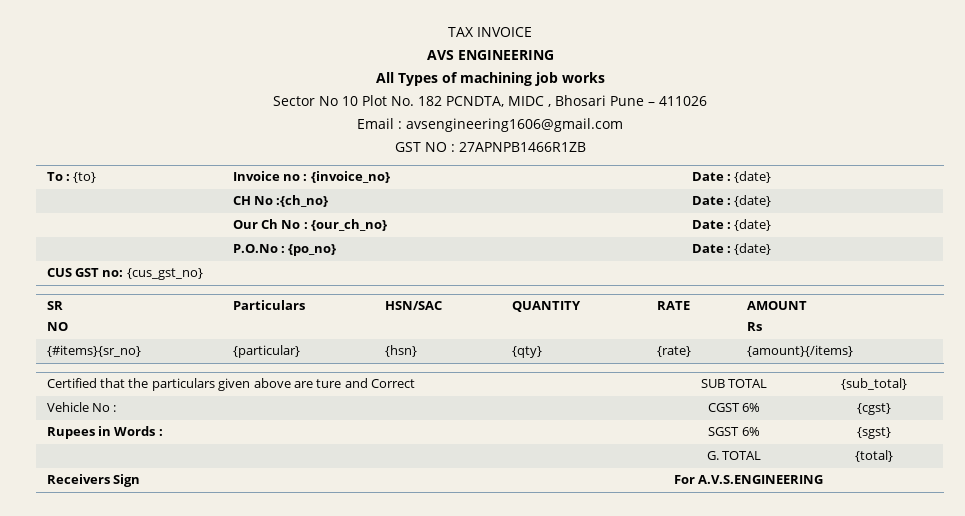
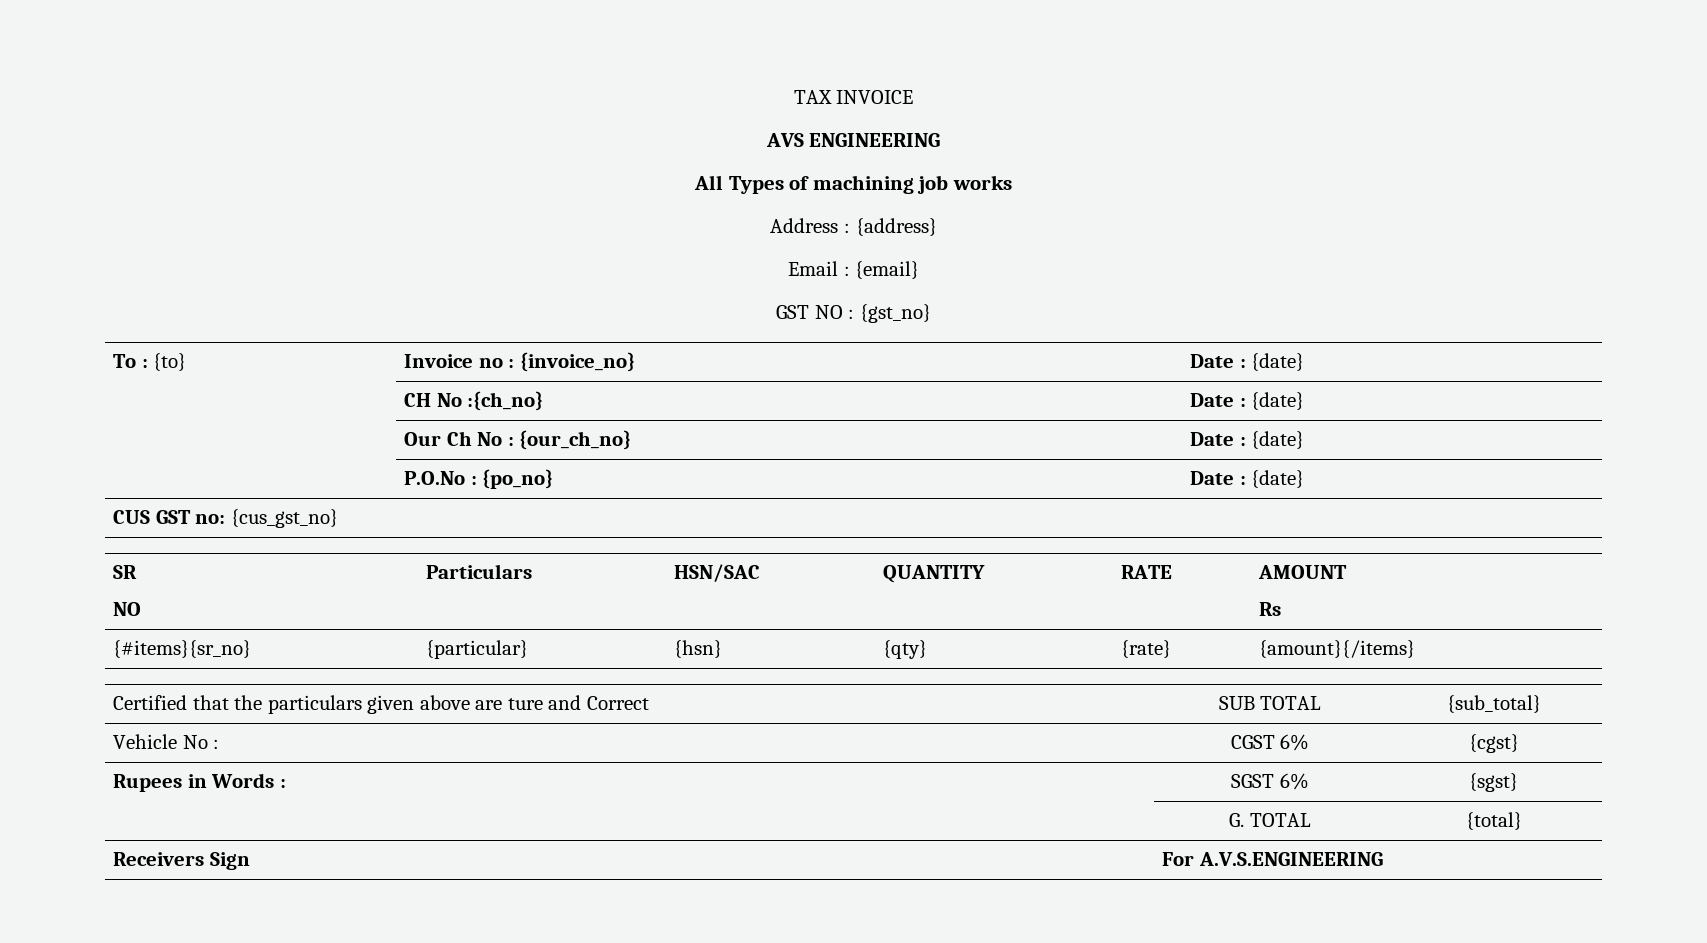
- Sector No 10 Plot No. 182 PCNDTA, MIDC , Bhosari Pune – 411026
+ Address : {address}
- Email : avsengineering1606@gmail.com
+ Email : {email}
- GST NO : 27APNPB1466R1ZB
+ GST NO : {gst_no}

